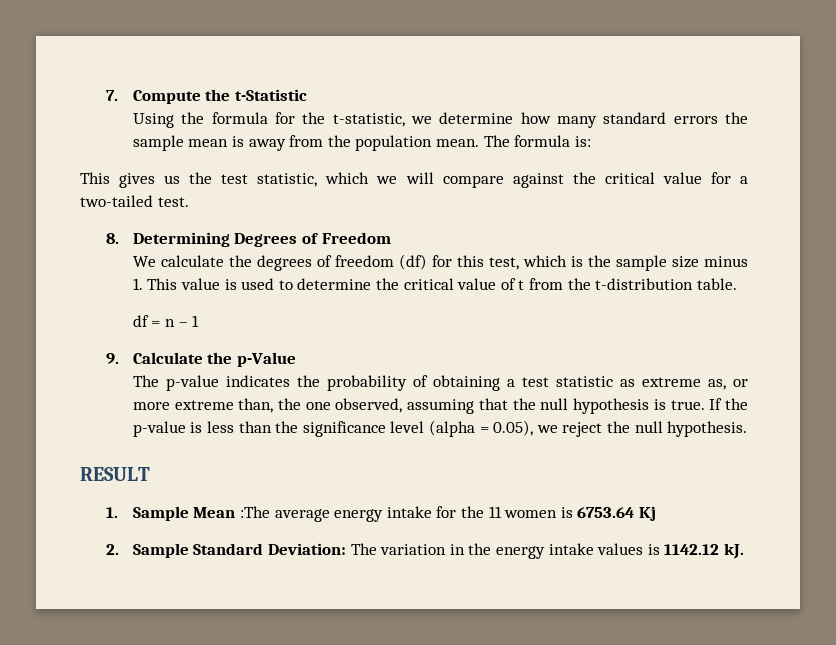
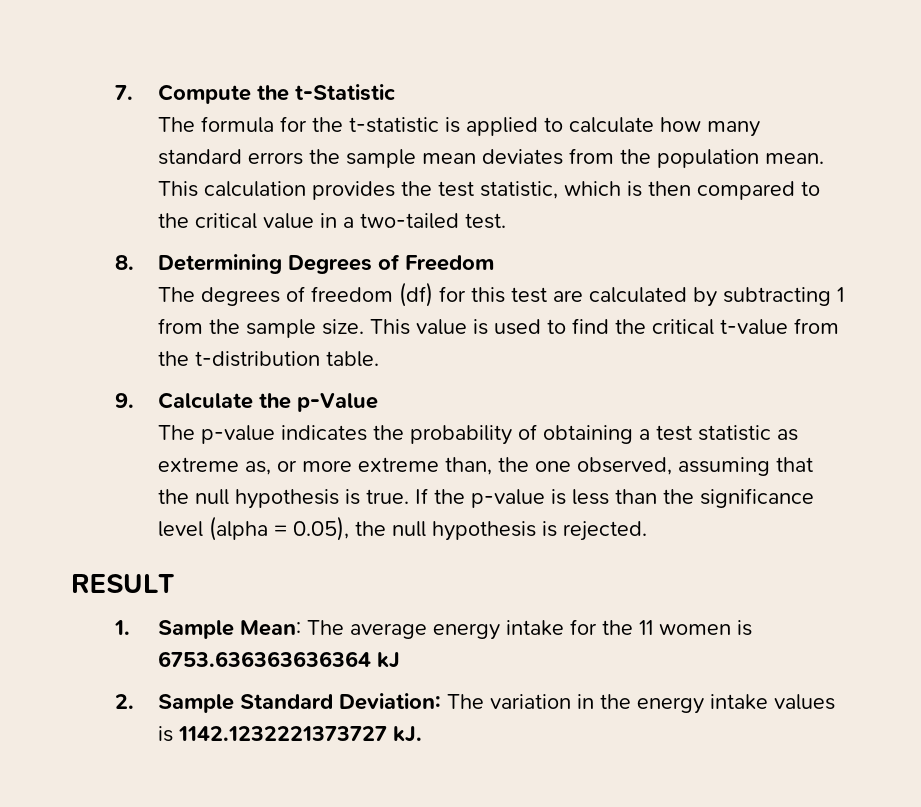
- Using the formula for the t-statistic, we determine how many standard errors the sample mean is away from the population mean.
+ The formula for the t-statistic is applied to calculate how many standard errors the sample mean deviates from the population mean.
- The formula is:
- This gives us the test statistic, which we will compare against the critical value for a two-tailed test.
+ This calculation provides the test statistic, which is then compared to the critical value in a two-tailed test.
- We calculate the degrees of freedom (df) for this test, which is the sample size minus 1. This value is used to determine the critical value of t from the t-distribution table.
+ The degrees of freedom (df) for this test are calculated by subtracting 1 from the sample size. This value is used to find the critical t-value from the t-distribution table.
- df = n – 1
- If the p-value is less than the significance level (alpha = 0.05), we reject the null hypothesis.
+ If the p-value is less than the significance level (alpha = 0.05), the null hypothesis is rejected.
- 1. Sample Mean :The average energy intake for the 11 women is 6753.64 Kj
+ 1. Sample Mean: The average energy intake for the 11 women is 6753.636363636364 kJ
- 2. Sample Standard Deviation: The variation in the energy intake values is 1142.12 kJ.
+ 2. Sample Standard Deviation: The variation in the energy intake values is 1142.1232221373727 kJ.

